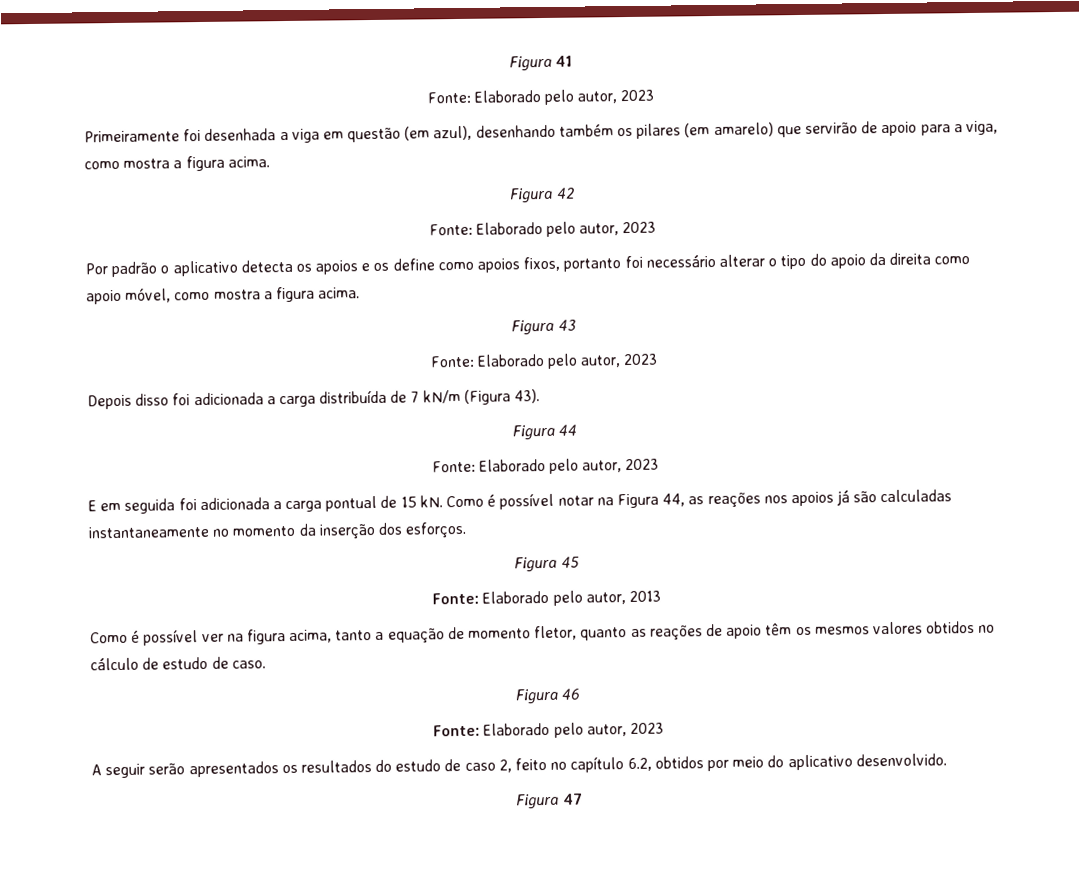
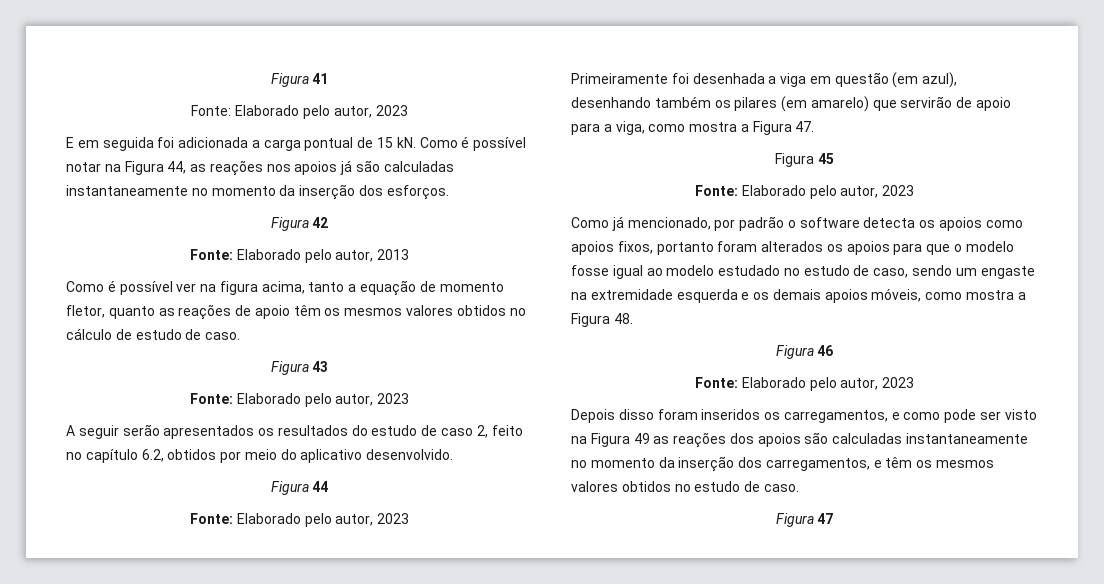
- Primeiramente foi desenhada a viga em questão (em azul), desenhando também os pilares (em amarelo) que servirão de apoio para a viga, como mostra a figura acima.
- Figura 42
- Fonte: Elaborado pelo autor, 2023
- Por padrão o aplicativo detecta os apoios e os define como apoios fixos, portanto foi necessário alterar o tipo do apoio da direita como apoio móvel, como mostra a figura acima.
- Figura 43
- Fonte: Elaborado pelo autor, 2023
- Depois disso foi adicionada a carga distribuída de 7 kN/m (Figura 43).
- Figura 44
- Fonte: Elaborado pelo autor, 2023
- Figura 45
+ Figura 42
- Figura 46
+ Figura 43
+ Figura 44
+ Fonte: Elaborado pelo autor, 2023
+ Primeiramente foi desenhada a viga em questão (em azul), desenhando também os pilares (em amarelo) que servirão de apoio para a viga, como mostra a Figura 47.
+ Figura 45
+ Fonte: Elaborado pelo autor, 2023
+ Como já mencionado, por padrão o software detecta os apoios como apoios fixos, portanto foram alterados os apoios para que o modelo fosse igual ao modelo estudado no estudo de caso, sendo um engaste na extremidade esquerda e os demais apoios móveis, como mostra a Figura 48.
+ Figura 46
+ Fonte: Elaborado pelo autor, 2023
+ Depois disso foram inseridos os carregamentos, e como pode ser visto na Figura 49 as reações dos apoios são calculadas instantaneamente no momento da inserção dos carregamentos, e têm os mesmos valores obtidos no estudo de caso.

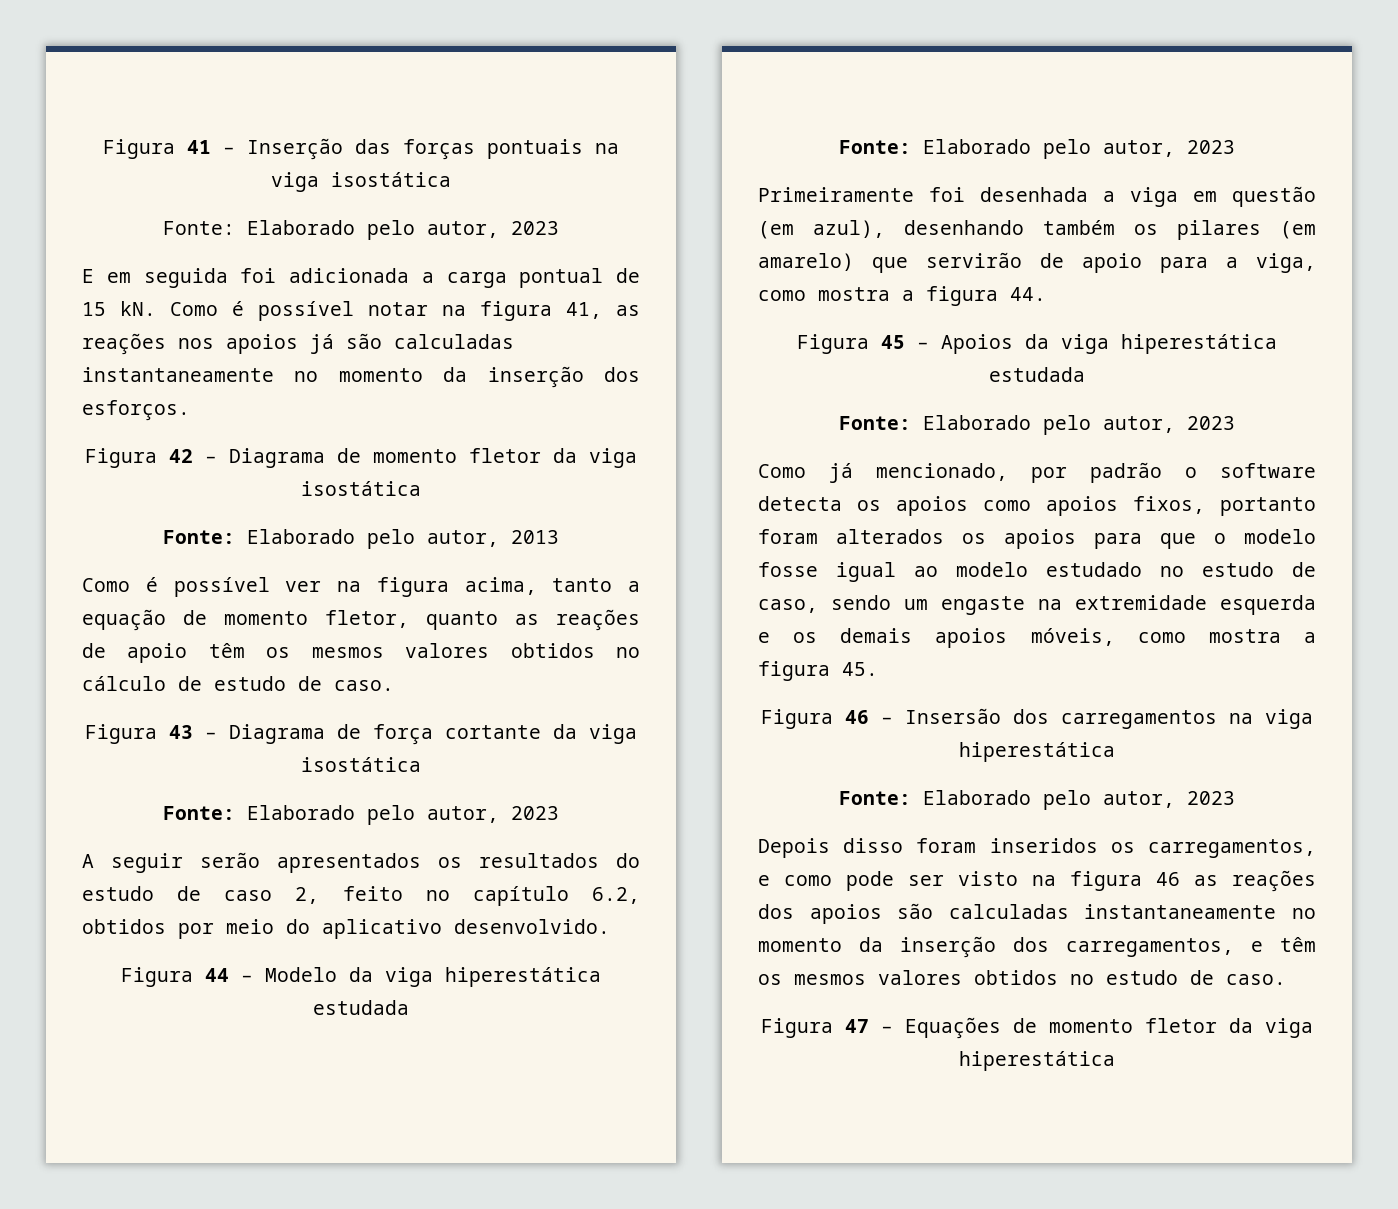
- Figura 41
+ Figura 41 – Inserção das forças pontuais na viga isostática
- Como é possível notar na Figura 44, as reações nos apoios já são calculadas instantaneamente no momento da inserção dos esforços.
+ Como é possível notar na figura 41, as reações nos apoios já são calculadas instantaneamente no momento da inserção dos esforços.
- Figura 42
+ Figura 42 – Diagrama de momento fletor da viga isostática
- Figura 43
+ Figura 43 – Diagrama de força cortante da viga isostática
- Figura 44
+ Figura 44 – Modelo da viga hiperestática estudada
- Primeiramente foi desenhada a viga em questão (em azul), desenhando também os pilares (em amarelo) que servirão de apoio para a viga, como mostra a Figura 47.
+ Primeiramente foi desenhada a viga em questão (em azul), desenhando também os pilares (em amarelo) que servirão de apoio para a viga, como mostra a figura 44.
- Figura 45
+ Figura 45 – Apoios da viga hiperestática estudada
- Como já mencionado, por padrão o software detecta os apoios como apoios fixos, portanto foram alterados os apoios para que o modelo fosse igual ao modelo estudado no estudo de caso, sendo um engaste na extremidade esquerda e os demais apoios móveis, como mostra a Figura 48.
+ Como já mencionado, por padrão o software detecta os apoios como apoios fixos, portanto foram alterados os apoios para que o modelo fosse igual ao modelo estudado no estudo de caso, sendo um engaste na extremidade esquerda e os demais apoios móveis, como mostra a figura 45.
- Figura 46
+ Figura 46 – Insersão dos carregamentos na viga hiperestática
- Depois disso foram inseridos os carregamentos, e como pode ser visto na Figura 49 as reações dos apoios são calculadas instantaneamente no momento da inserção dos carregamentos, e têm os mesmos valores obtidos no estudo de caso.
+ Depois disso foram inseridos os carregamentos, e como pode ser visto na figura 46 as reações dos apoios são calculadas instantaneamente no momento da inserção dos carregamentos, e têm os mesmos valores obtidos no estudo de caso.
- Figura 47
+ Figura 47 – Equações de momento fletor da viga hiperestática

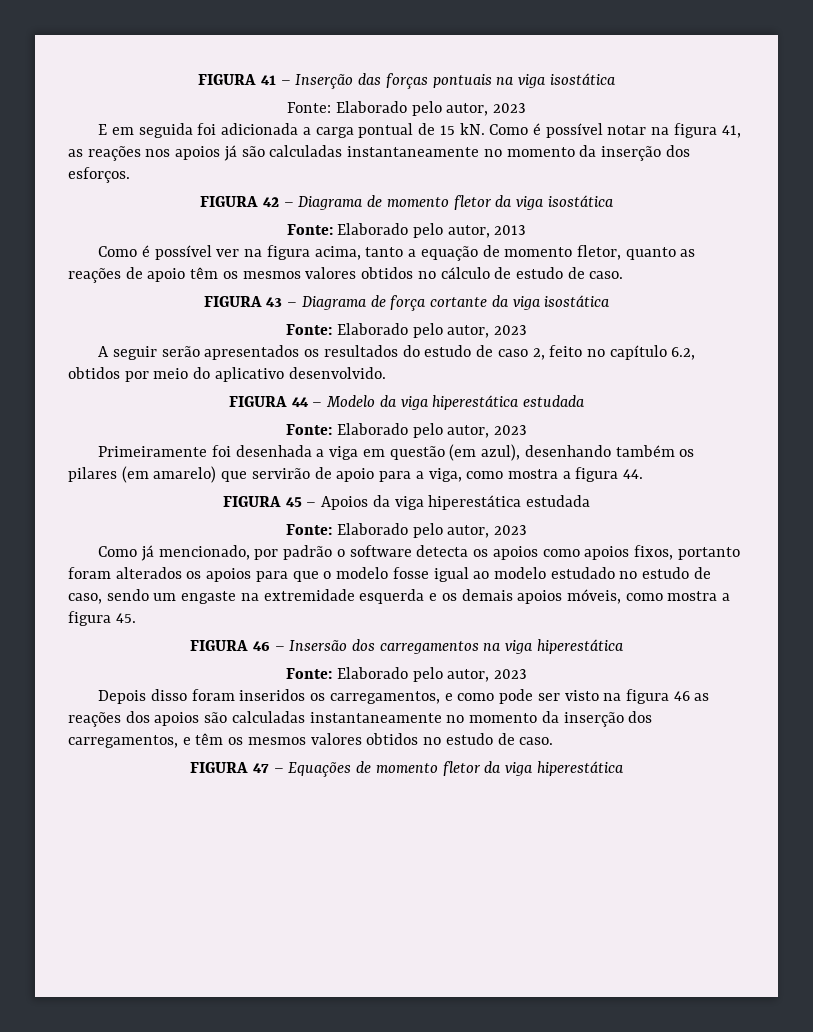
- Figura 41 – Inserção das forças pontuais na viga isostática
+ FIGURA 41 – Inserção das forças pontuais na viga isostática
- Figura 42 – Diagrama de momento fletor da viga isostática
+ FIGURA 42 – Diagrama de momento fletor da viga isostática
- Figura 43 – Diagrama de força cortante da viga isostática
+ FIGURA 43 – Diagrama de força cortante da viga isostática
- Figura 44 – Modelo da viga hiperestática estudada
+ FIGURA 44 – Modelo da viga hiperestática estudada
- Figura 45 – Apoios da viga hiperestática estudada
+ FIGURA 45 – Apoios da viga hiperestática estudada
- Figura 46 – Insersão dos carregamentos na viga hiperestática
+ FIGURA 46 – Insersão dos carregamentos na viga hiperestática
- Figura 47 – Equações de momento fletor da viga hiperestática
+ FIGURA 47 – Equações de momento fletor da viga hiperestática

